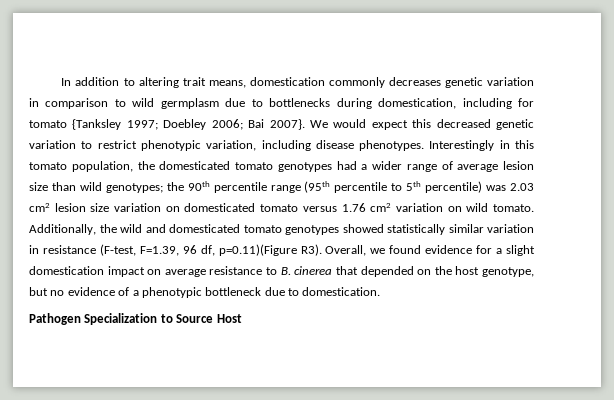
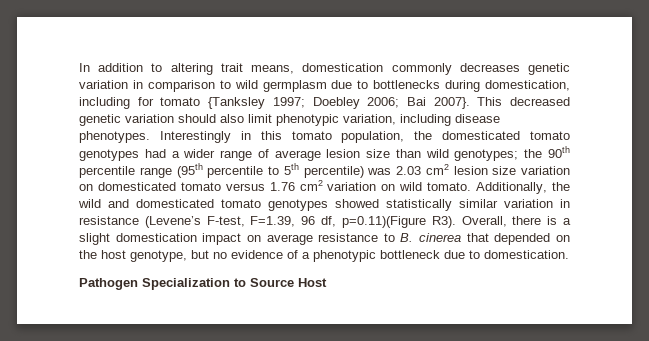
- We would expect this decreased genetic variation to restrict phenotypic variation, including disease phenotypes.
+ This decreased genetic variation should also limit phenotypic variation, including disease phenotypes.
- Additionally, the wild and domesticated tomato genotypes showed statistically similar variation in resistance (F-test, F=1.39, 96 df, p=0.11)(Figure R3). Overall, we found evidence for a slight domestication impact on average resistance to B. cinerea that depended on the host genotype, but no evidence of a phenotypic bottleneck due to domestication.
+ Additionally, the wild and domesticated tomato genotypes showed statistically similar variation in resistance (Levene’s F-test, F=1.39, 96 df, p=0.11)(Figure R3). Overall, there is a slight domestication impact on average resistance to B. cinerea that depended on the host genotype, but no evidence of a phenotypic bottleneck due to domestication.

